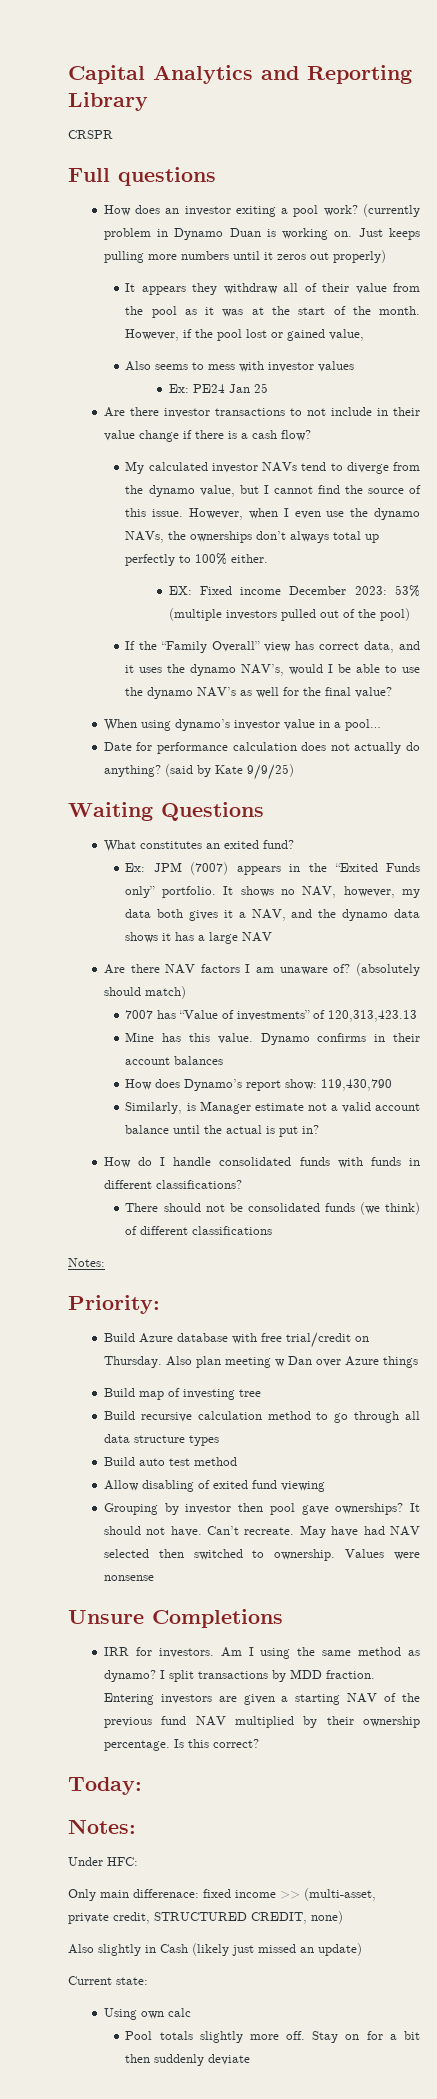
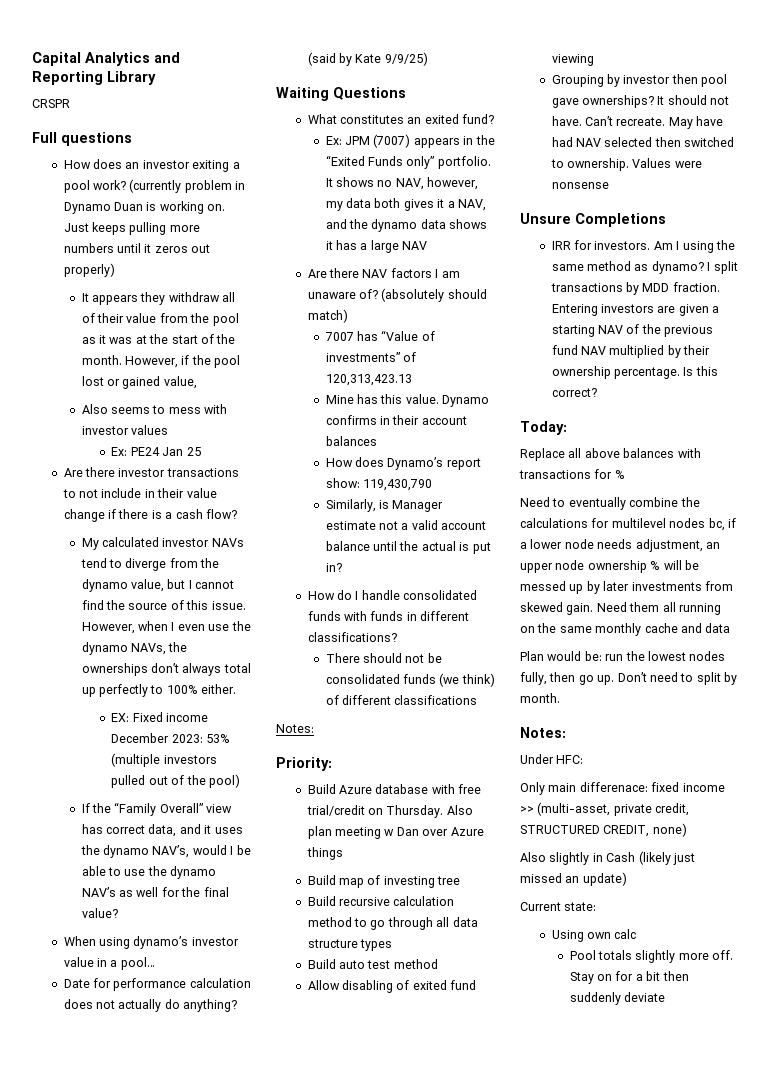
+ Replace all above balances with transactions for %
+ Need to eventually combine the calculations for multilevel nodes bc, if a lower node needs adjustment, an upper node ownership % will be messed up by later investments from skewed gain. Need them all running on the same monthly cache and data
+ Plan would be: run the lowest nodes fully, then go up. Don’t need to split by month.

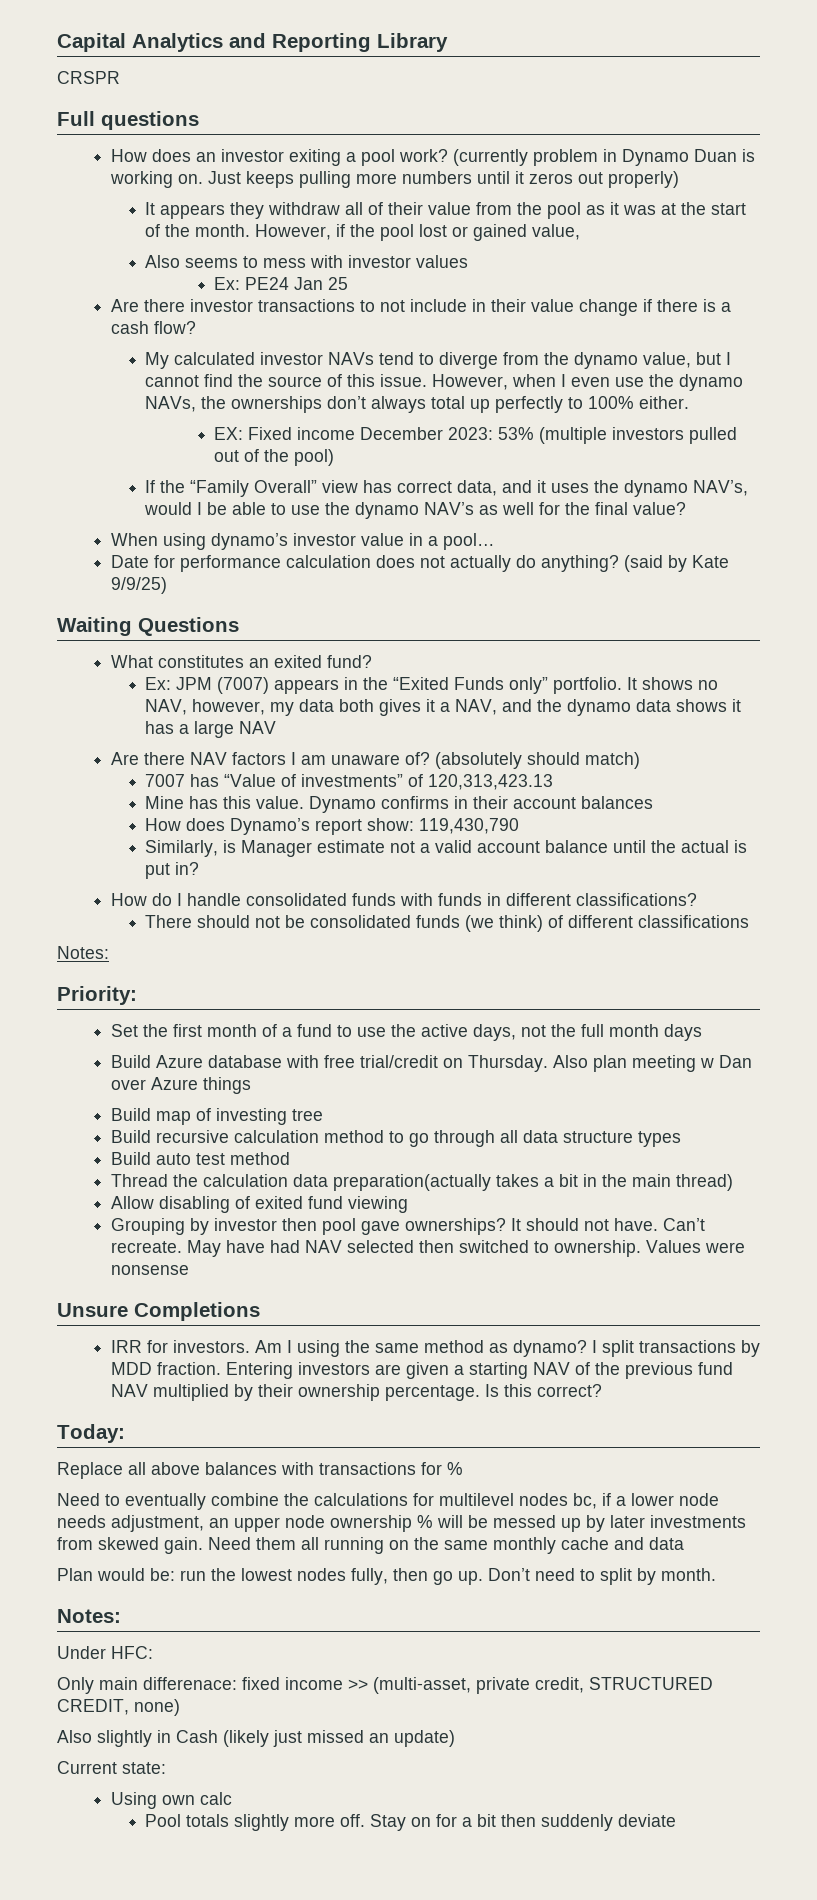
+ Set the first month of a fund to use the active days, not the full month days
+ Thread the calculation data preparation(actually takes a bit in the main thread)

